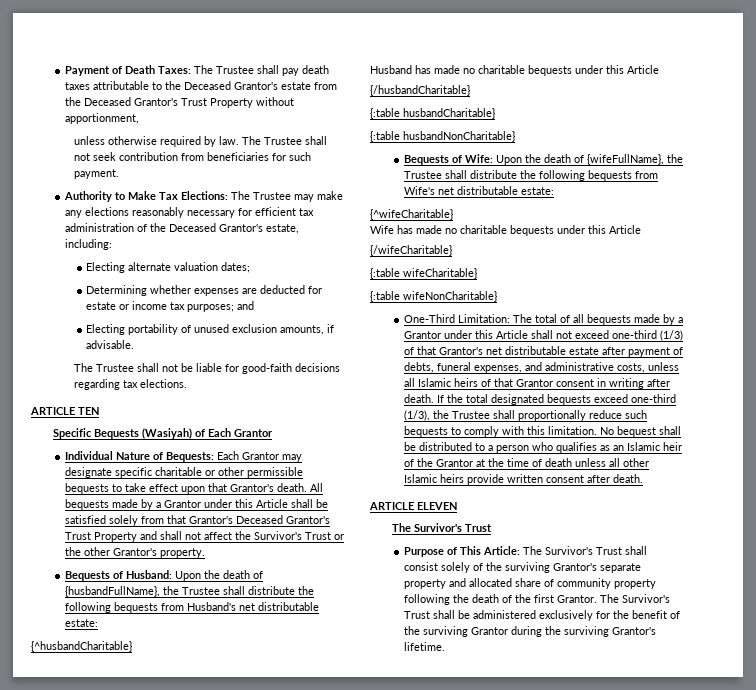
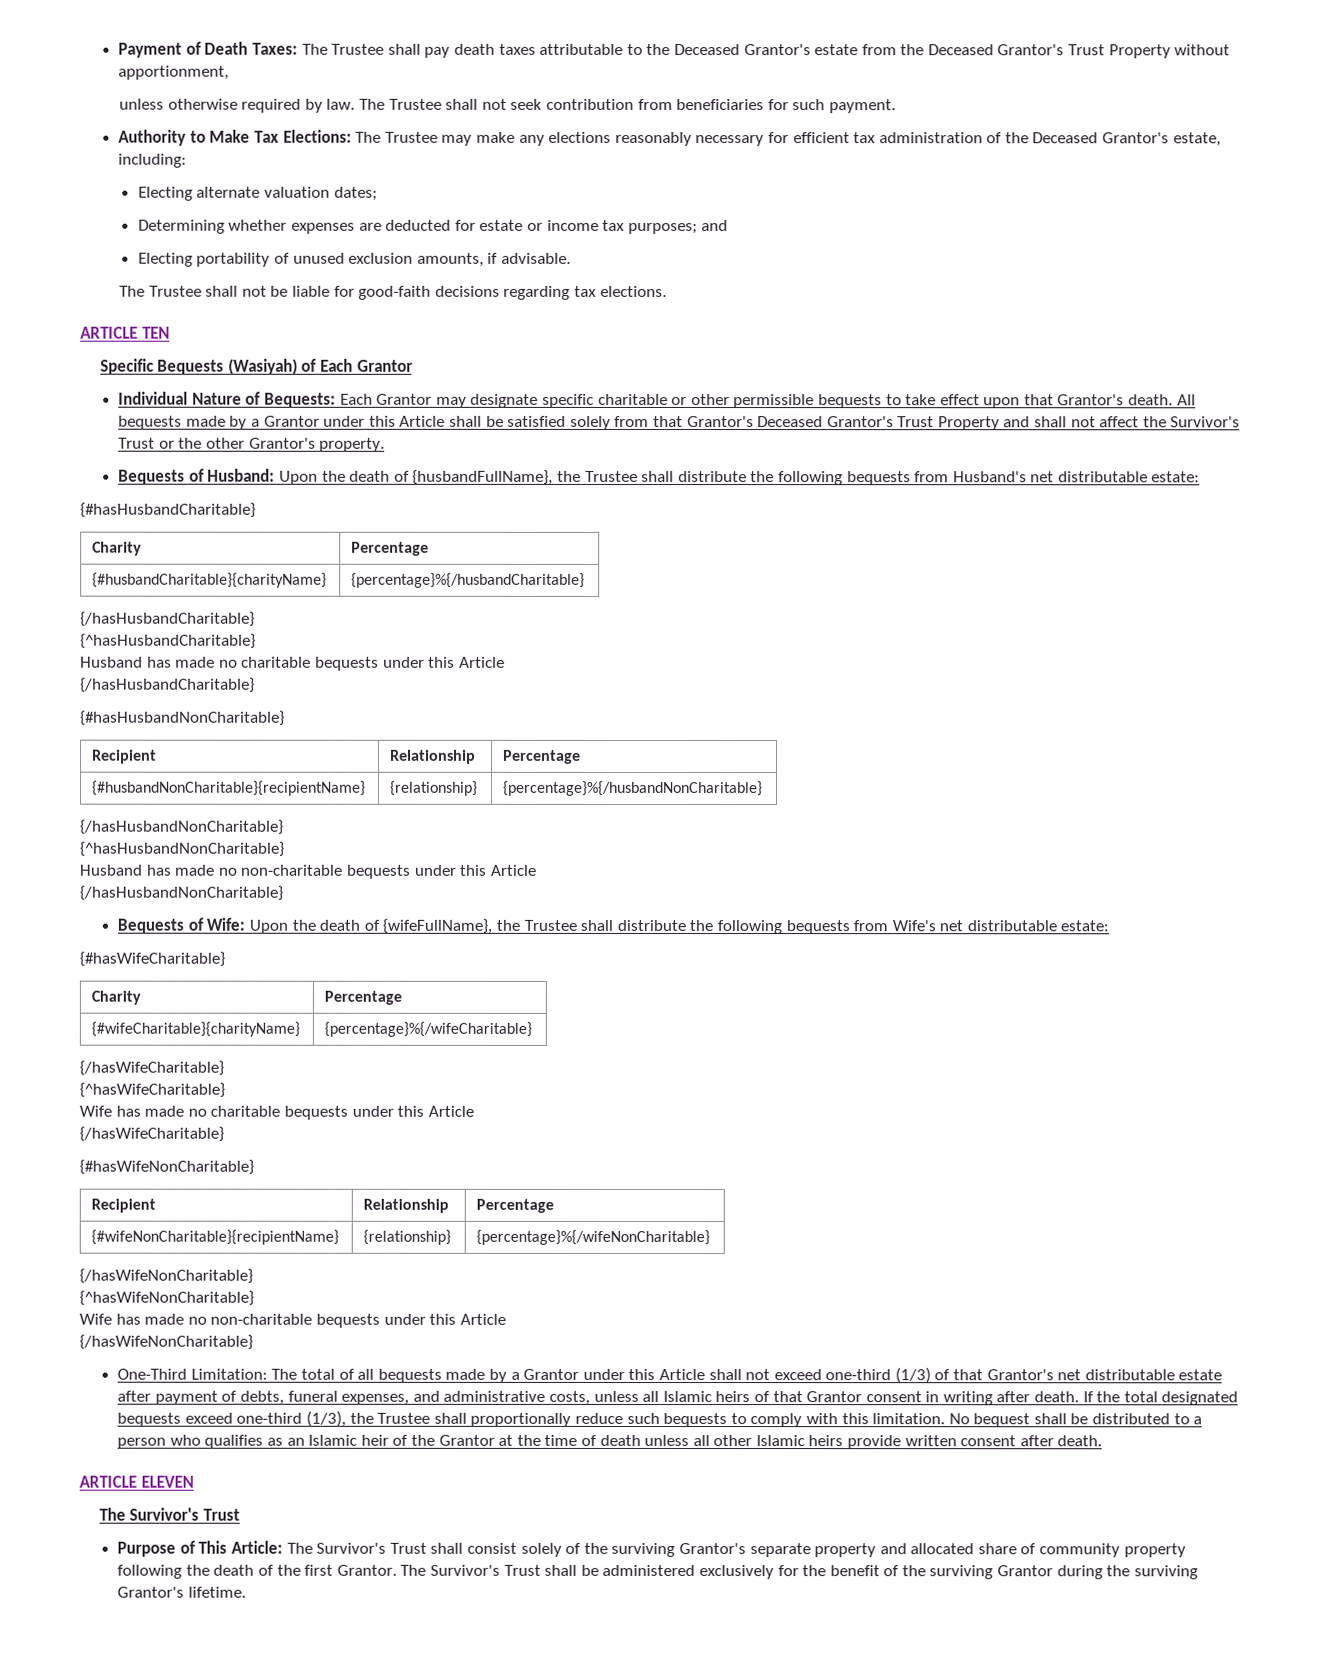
- {^husbandCharitable}
+ {#hasHusbandCharitable}
+ Charity | Percentage
+ {#husbandCharitable}{charityName} | {percentage}%{/husbandCharitable}
+ {/hasHusbandCharitable}
+ {^hasHusbandCharitable}
  Husband has made no charitable bequests under this Article
- {/husbandCharitable}
- {:table husbandCharitable}
- {:table husbandNonCharitable}
+ {/hasHusbandCharitable}
+ {#hasHusbandNonCharitable}
+ Recipient | Relationship | Percentage
+ {#husbandNonCharitable}{recipientName} | {relationship} | {percentage}%{/husbandNonCharitable}
+ {/hasHusbandNonCharitable}
+ {^hasHusbandNonCharitable}
+ Husband has made no non-charitable bequests under this Article
+ {/hasHusbandNonCharitable}
- {^wifeCharitable}
+ {#hasWifeCharitable}
+ Charity | Percentage
+ {#wifeCharitable}{charityName} | {percentage}%{/wifeCharitable}
+ {/hasWifeCharitable}
+ {^hasWifeCharitable}
  Wife has made no charitable bequests under this Article
- {/wifeCharitable}
- {:table wifeCharitable}
- {:table wifeNonCharitable}
+ {/hasWifeCharitable}
+ {#hasWifeNonCharitable}
+ Recipient | Relationship | Percentage
+ {#wifeNonCharitable}{recipientName} | {relationship} | {percentage}%{/wifeNonCharitable}
+ {/hasWifeNonCharitable}
+ {^hasWifeNonCharitable}
+ Wife has made no non-charitable bequests under this Article
+ {/hasWifeNonCharitable}

